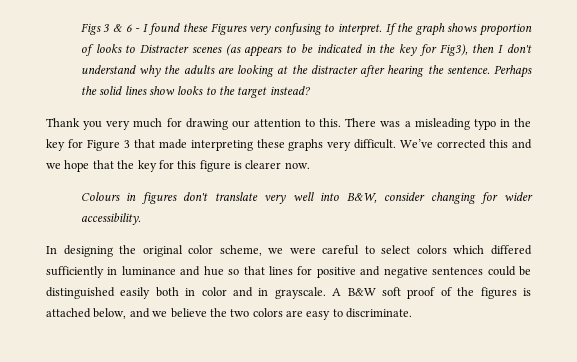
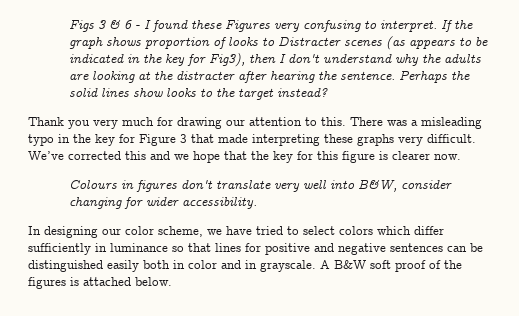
- In designing the original color scheme, we were careful to select colors which differed sufficiently in luminance and hue so that lines for positive and negative sentences could be distinguished easily both in color and in grayscale.
+ In designing our color scheme, we have tried to select colors which differ sufficiently in luminance so that lines for positive and negative sentences can be distinguished easily both in color and in grayscale.
- A B&W soft proof of the figures is attached below, and we believe the two colors are easy to discriminate.
+ A B&W soft proof of the figures is attached below.

